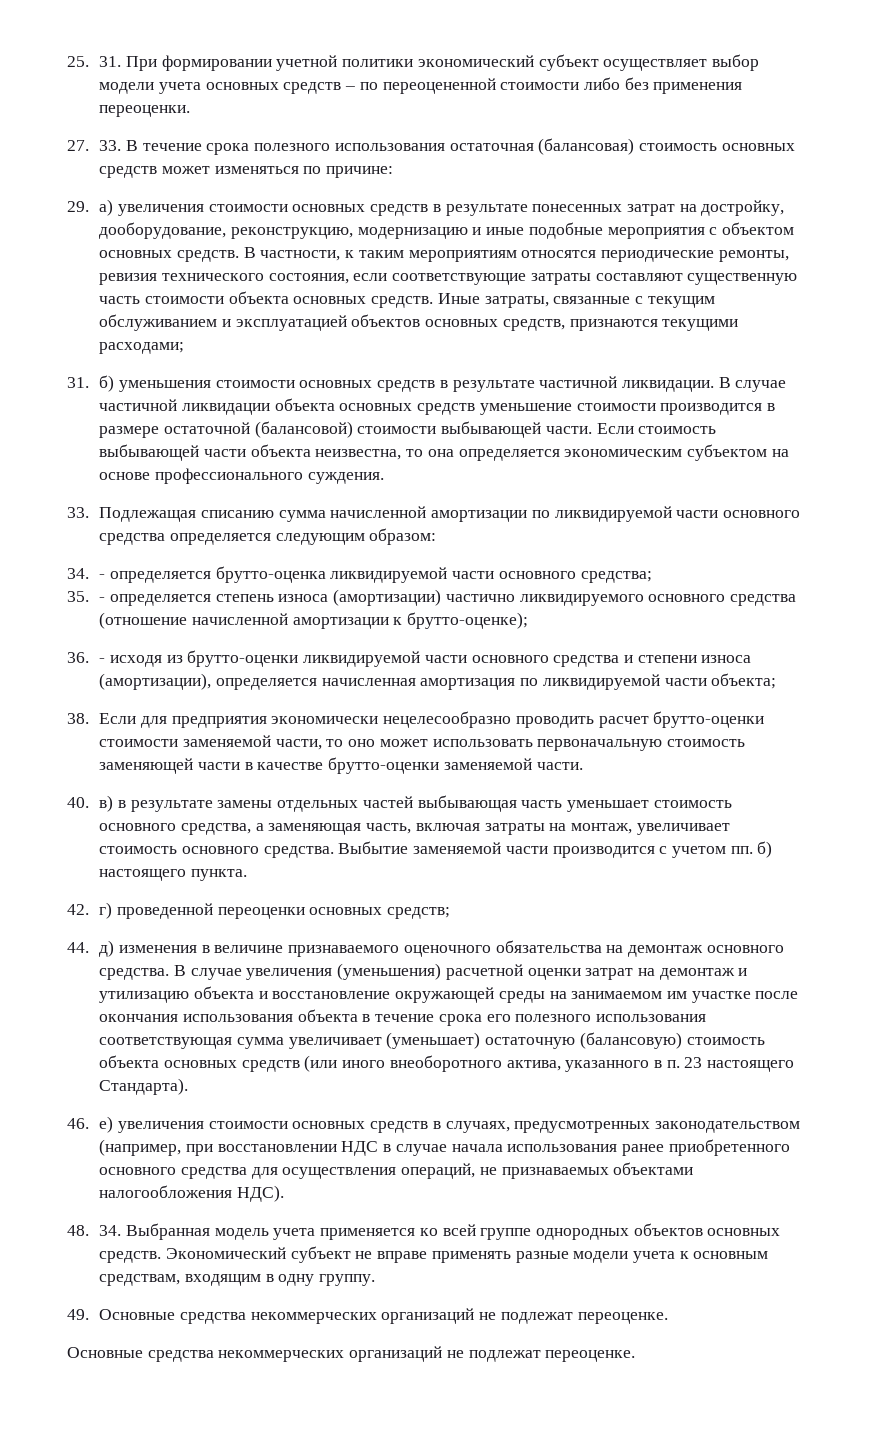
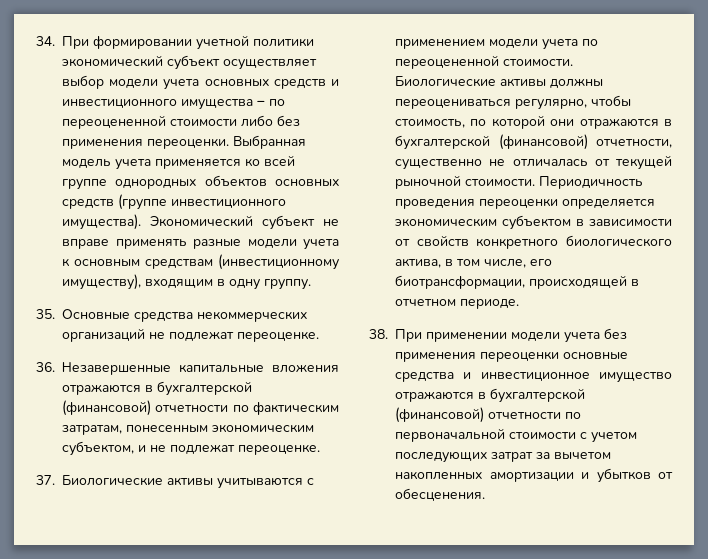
- 25. 31. При формировании учетной политики экономический субъект осуществляет выбор модели учета основных средств – по переоцененной стоимости либо без применения переоценки.
- 27. 33. В течение срока полезного использования остаточная (балансовая) стоимость основных средств может изменяться по причине:
- 29. а) увеличения стоимости основных средств в результате понесенных затрат на достройку, дооборудование, реконструкцию, модернизацию и иные подобные мероприятия с объектом основных средств. В частности, к таким мероприятиям относятся периодические ремонты, ревизия технического состояния, если соответствующие затраты составляют существенную часть стоимости объекта основных средств. Иные затраты, связанные с текущим обслуживанием и эксплуатацией объектов основных средств, признаются текущими расходами;
- 31. б) уменьшения стоимости основных средств в результате частичной ликвидации. В случае частичной ликвидации объекта основных средств уменьшение стоимости производится в размере остаточной (балансовой) стоимости выбывающей части. Если стоимость выбывающей части объекта неизвестна, то она определяется экономическим субъектом на основе профессионального суждения.
- 33. Подлежащая списанию сумма начисленной амортизации по ликвидируемой части основного средства определяется следующим образом:
- 34. - определяется брутто-оценка ликвидируемой части основного средства;
- 35. - определяется степень износа (амортизации) частично ликвидируемого основного средства (отношение начисленной амортизации к брутто-оценке);
- 36. - исходя из брутто-оценки ликвидируемой части основного средства и степени износа (амортизации), определяется начисленная амортизация по ликвидируемой части объекта;
- 38. Если для предприятия экономически нецелесообразно проводить расчет брутто-оценки стоимости заменяемой части, то оно может использовать первоначальную стоимость заменяющей части в качестве брутто-оценки заменяемой части.
- 40. в) в результате замены отдельных частей выбывающая часть уменьшает стоимость основного средства, а заменяющая часть, включая затраты на монтаж, увеличивает стоимость основного средства. Выбытие заменяемой части производится с учетом пп. б) настоящего пункта.
- 42. г) проведенной переоценки основных средств;
- 44. д) изменения в величине признаваемого оценочного обязательства на демонтаж основного средства. В случае увеличения (уменьшения) расчетной оценки затрат на демонтаж и утилизацию объекта и восстановление окружающей среды на занимаемом им участке после окончания использования объекта в течение срока его полезного использования соответствующая сумма увеличивает (уменьшает) остаточную (балансовую) стоимость объекта основных средств (или иного внеоборотного актива, указанного в п. 23 настоящего Стандарта).
- 46. е) увеличения стоимости основных средств в случаях, предусмотренных законодательством (например, при восстановлении НДС в случае начала использования ранее приобретенного основного средства для осуществления операций, не признаваемых объектами налогообложения НДС).
- 48. 34. Выбранная модель учета применяется ко всей группе однородных объектов основных средств.
+ 34. При формировании учетной политики экономический субъект осуществляет выбор модели учета основных средств и инвестиционного имущества – по переоцененной стоимости либо без применения переоценки. Выбранная модель учета применяется ко всей группе однородных объектов основных средств (группе инвестиционного имущества).
- Экономический субъект не вправе применять разные модели учета к основным средствам, входящим в одну группу.
+ Экономический субъект не вправе применять разные модели учета к основным средствам (инвестиционному имуществу), входящим в одну группу.
- 49. Основные средства некоммерческих организаций не подлежат переоценке.
- Основные средства некоммерческих организаций не подлежат переоценке.
+ 35. Основные средства некоммерческих организаций не подлежат переоценке.
+ 36. Незавершенные капитальные вложения отражаются в бухгалтерской (финансовой) отчетности по фактическим затратам, понесенным экономическим субъектом, и не подлежат переоценке.
+ 37. Биологические активы учитываются с применением модели учета по переоцененной стоимости. Биологические активы должны переоцениваться регулярно, чтобы стоимость, по которой они отражаются в бухгалтерской (финансовой) отчетности, существенно не отличалась от текущей рыночной стоимости. Периодичность проведения переоценки определяется экономическим субъектом в зависимости от свойств конкретного биологического актива, в том числе, его биотрансформации, происходящей в отчетном периоде.
+ 38. При применении модели учета без применения переоценки основные средства и инвестиционное имущество отражаются в бухгалтерской (финансовой) отчетности по первоначальной стоимости с учетом последующих затрат за вычетом накопленных амортизации и убытков от обесценения.

